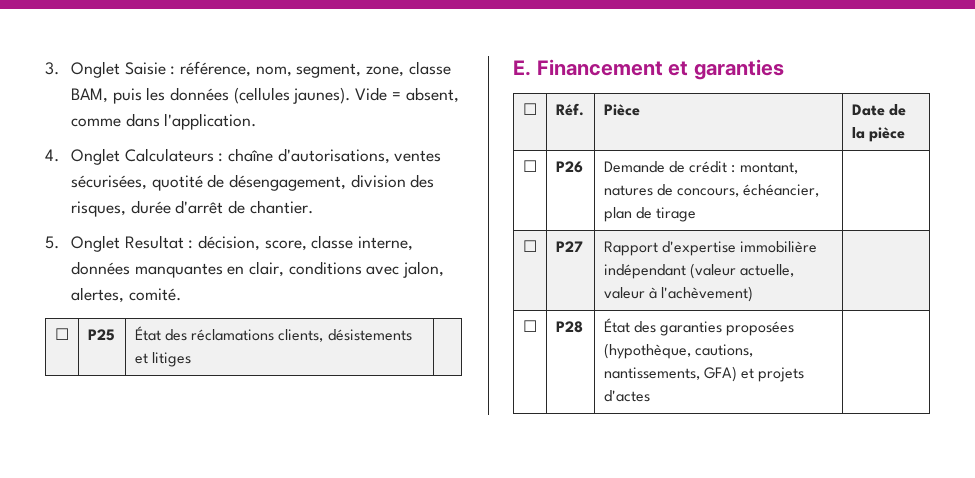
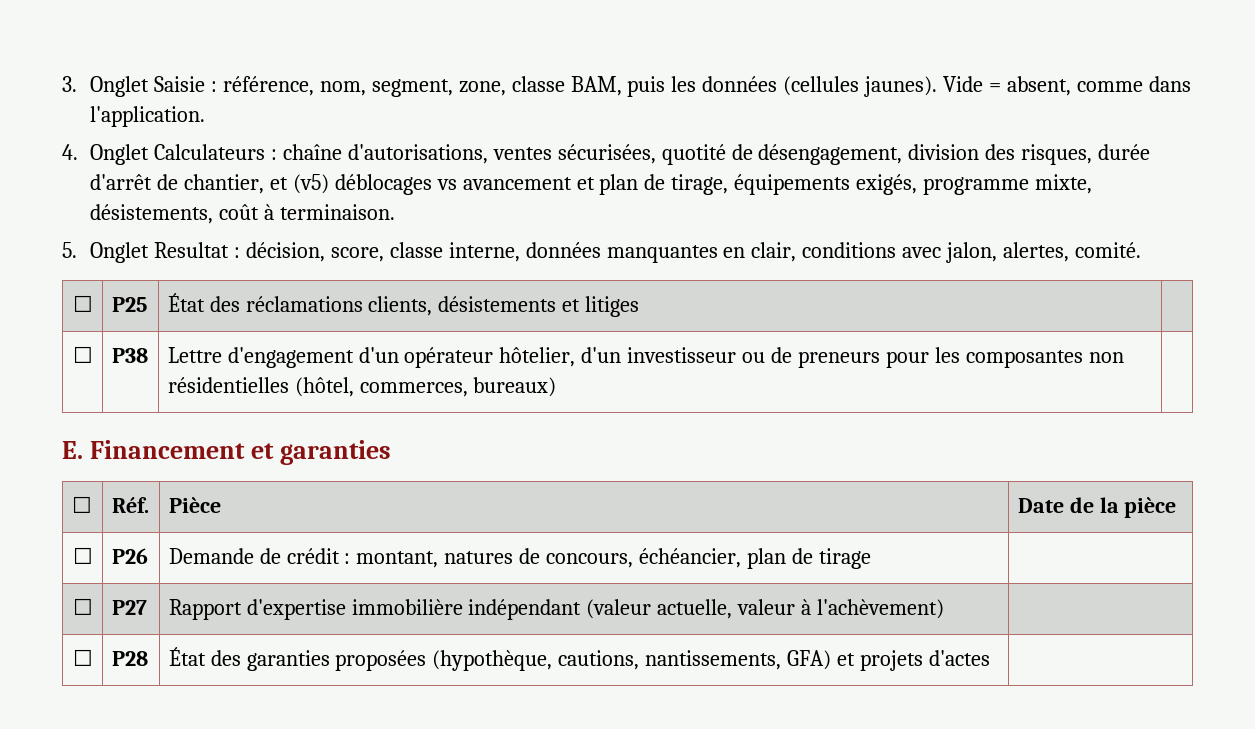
- 4. Onglet Calculateurs : chaîne d'autorisations, ventes sécurisées, quotité de désengagement, division des risques, durée d'arrêt de chantier.
+ 4. Onglet Calculateurs : chaîne d'autorisations, ventes sécurisées, quotité de désengagement, division des risques, durée d'arrêt de chantier, et (v5) déblocages vs avancement et plan de tirage, équipements exigés, programme mixte, désistements, coût à terminaison.
+ ☐ | P38 | Lettre d'engagement d'un opérateur hôtelier, d'un investisseur ou de preneurs pour les composantes non résidentielles (hôtel, commerces, bureaux) |

